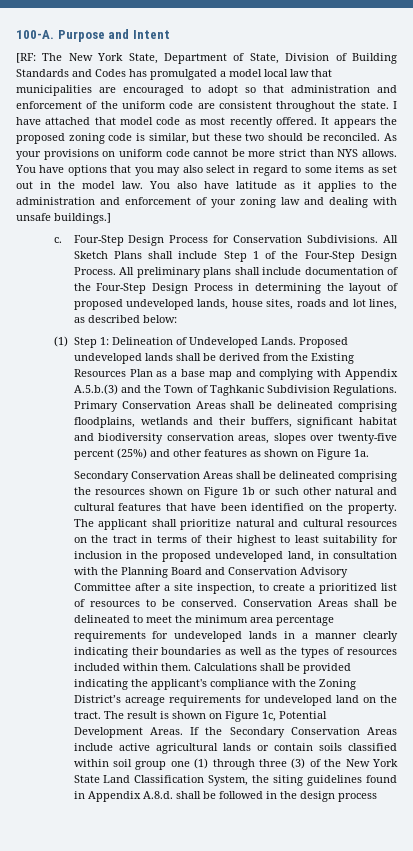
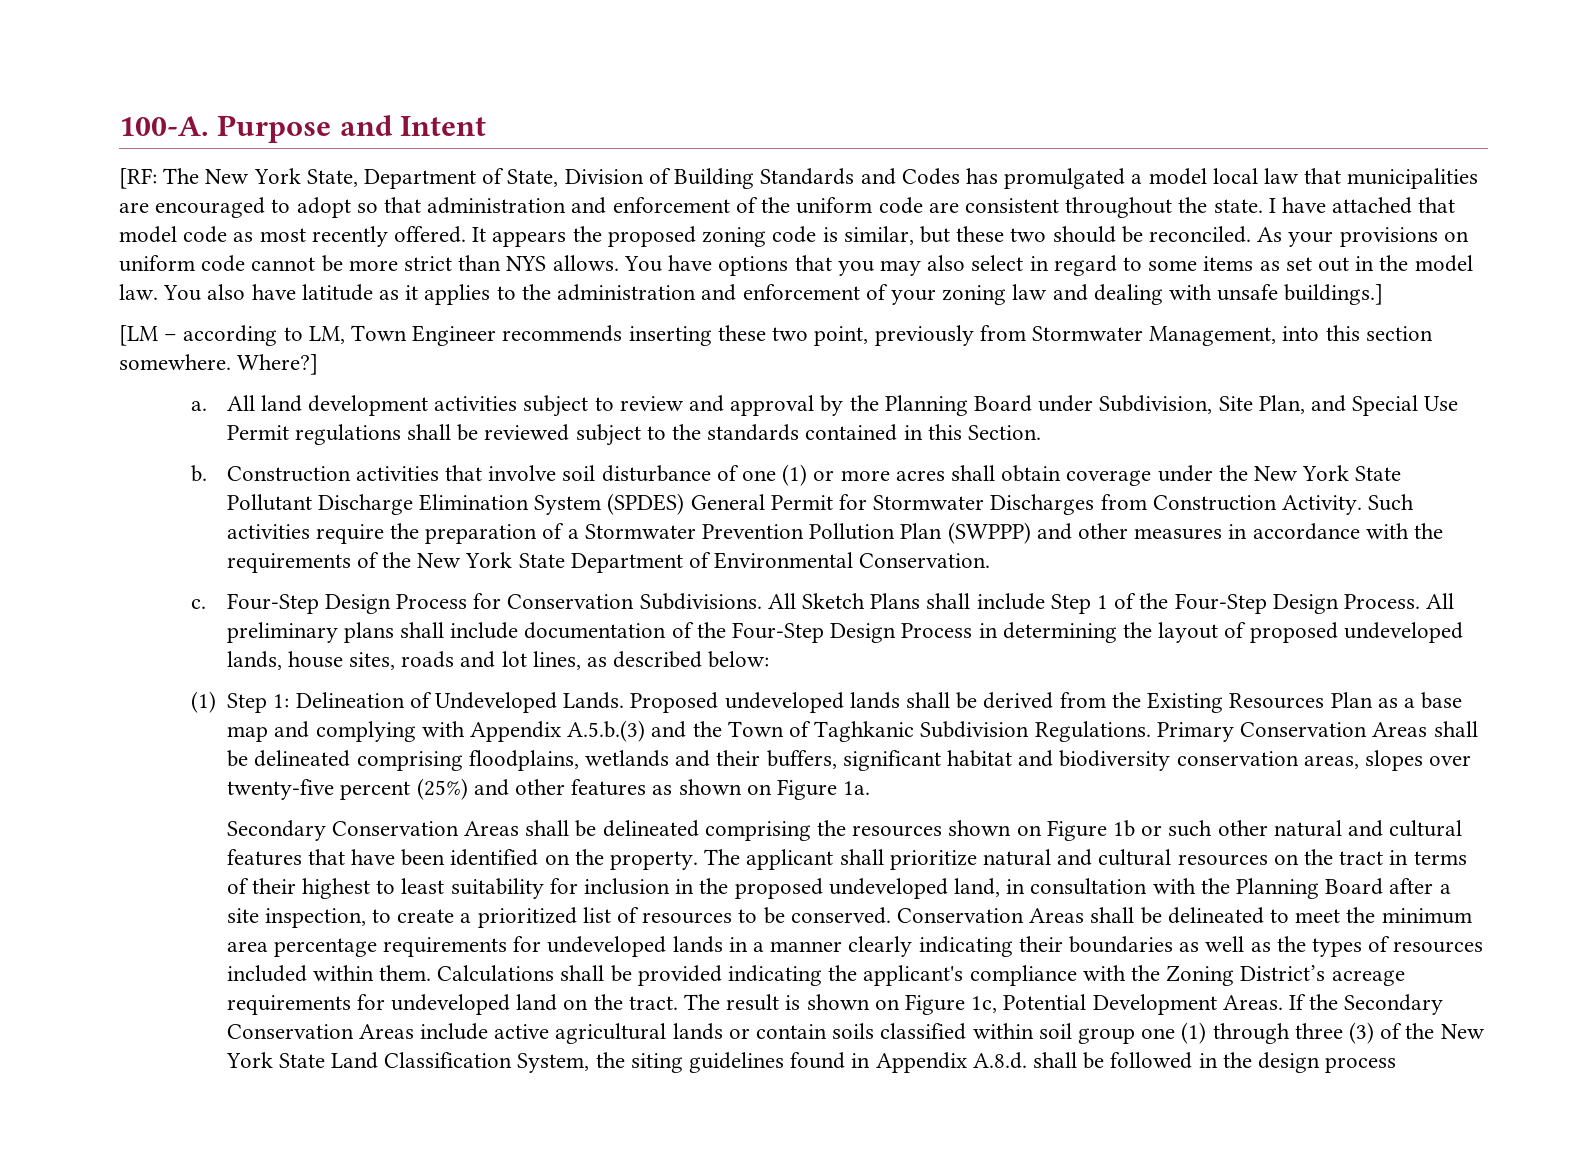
+ [LM – according to LM, Town Engineer recommends inserting these two point, previously from Stormwater Management, into this section somewhere. Where?]
+ a. All land development activities subject to review and approval by the Planning Board under Subdivision, Site Plan, and Special Use Permit regulations shall be reviewed subject to the standards contained in this Section.
+ b. Construction activities that involve soil disturbance of one (1) or more acres shall obtain coverage under the New York State Pollutant Discharge Elimination System (SPDES) General Permit for Stormwater Discharges from Construction Activity. Such activities require the preparation of a Stormwater Prevention Pollution Plan (SWPPP) and other measures in accordance with the requirements of the New York State Department of Environmental Conservation.
- The applicant shall prioritize natural and cultural resources on the tract in terms of their highest to least suitability for inclusion in the proposed undeveloped land, in consultation with the Planning Board and Conservation Advisory Committee after a site inspection, to create a prioritized list of resources to be conserved.
+ The applicant shall prioritize natural and cultural resources on the tract in terms of their highest to least suitability for inclusion in the proposed undeveloped land, in consultation with the Planning Board after a site inspection, to create a prioritized list of resources to be conserved.

